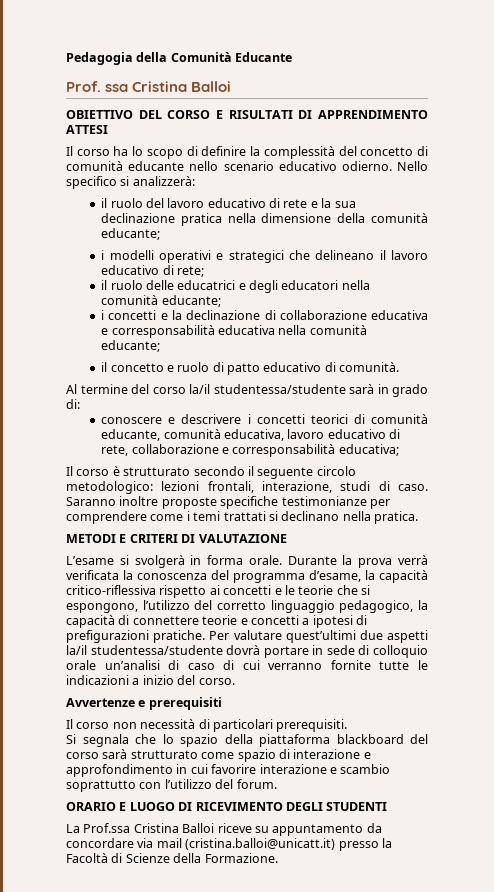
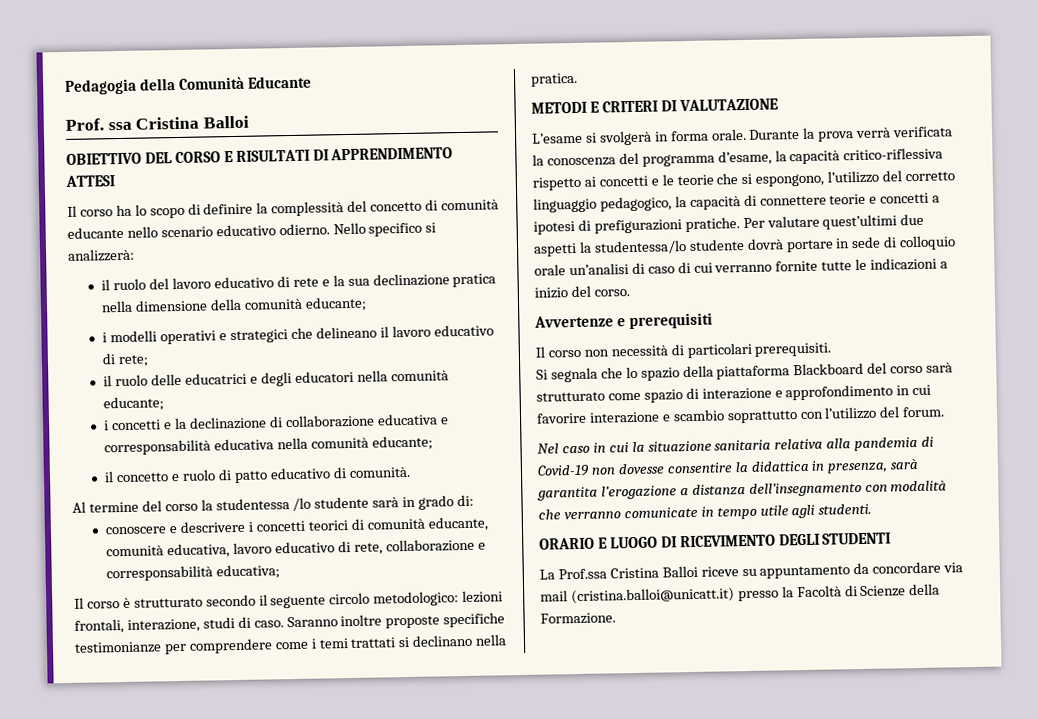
- Al termine del corso la/il studentessa/studente sarà in grado di:
+ Al termine del corso la studentessa /lo studente sarà in grado di:
- Per valutare quest’ultimi due aspetti la/il studentessa/studente dovrà portare in sede di colloquio orale un’analisi di caso di cui verranno fornite tutte le indicazioni a inizio del corso.
+ Per valutare quest’ultimi due aspetti la studentessa/lo studente dovrà portare in sede di colloquio orale un’analisi di caso di cui verranno fornite tutte le indicazioni a inizio del corso.
- Si segnala che lo spazio della piattaforma blackboard del corso sarà strutturato come spazio di interazione e approfondimento in cui favorire interazione e scambio soprattutto con l’utilizzo del forum.
+ Si segnala che lo spazio della piattaforma Blackboard del corso sarà strutturato come spazio di interazione e approfondimento in cui favorire interazione e scambio soprattutto con l’utilizzo del forum.
+ Nel caso in cui la situazione sanitaria relativa alla pandemia di Covid-19 non dovesse consentire la didattica in presenza, sarà garantita l’erogazione a distanza dell’insegnamento con modalità che verranno comunicate in tempo utile agli studenti.

